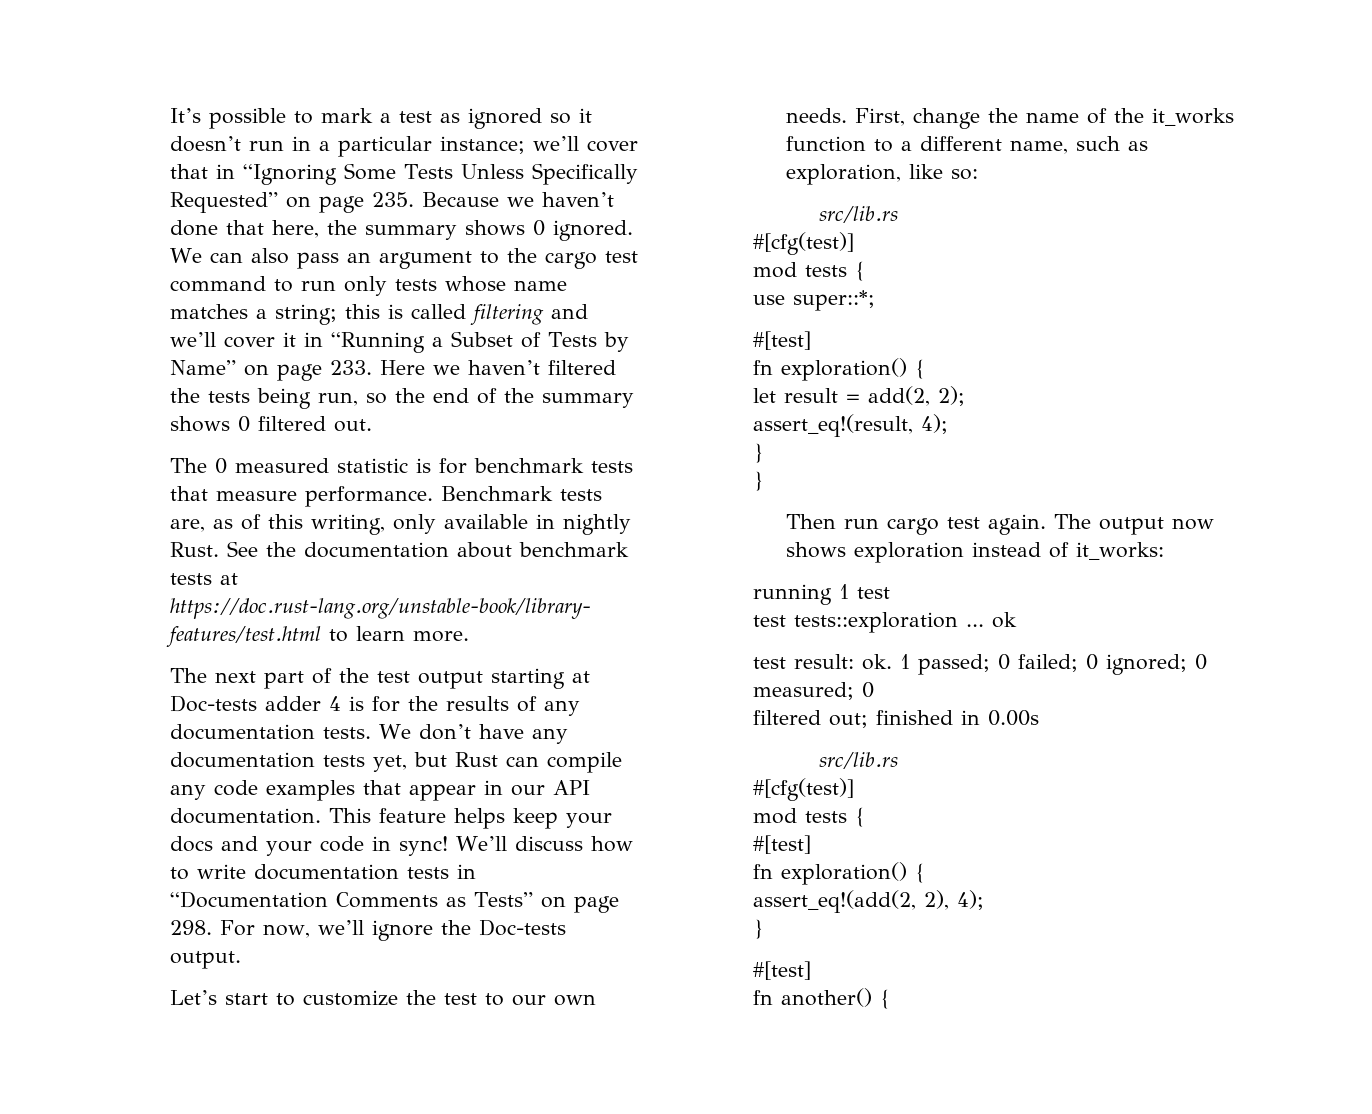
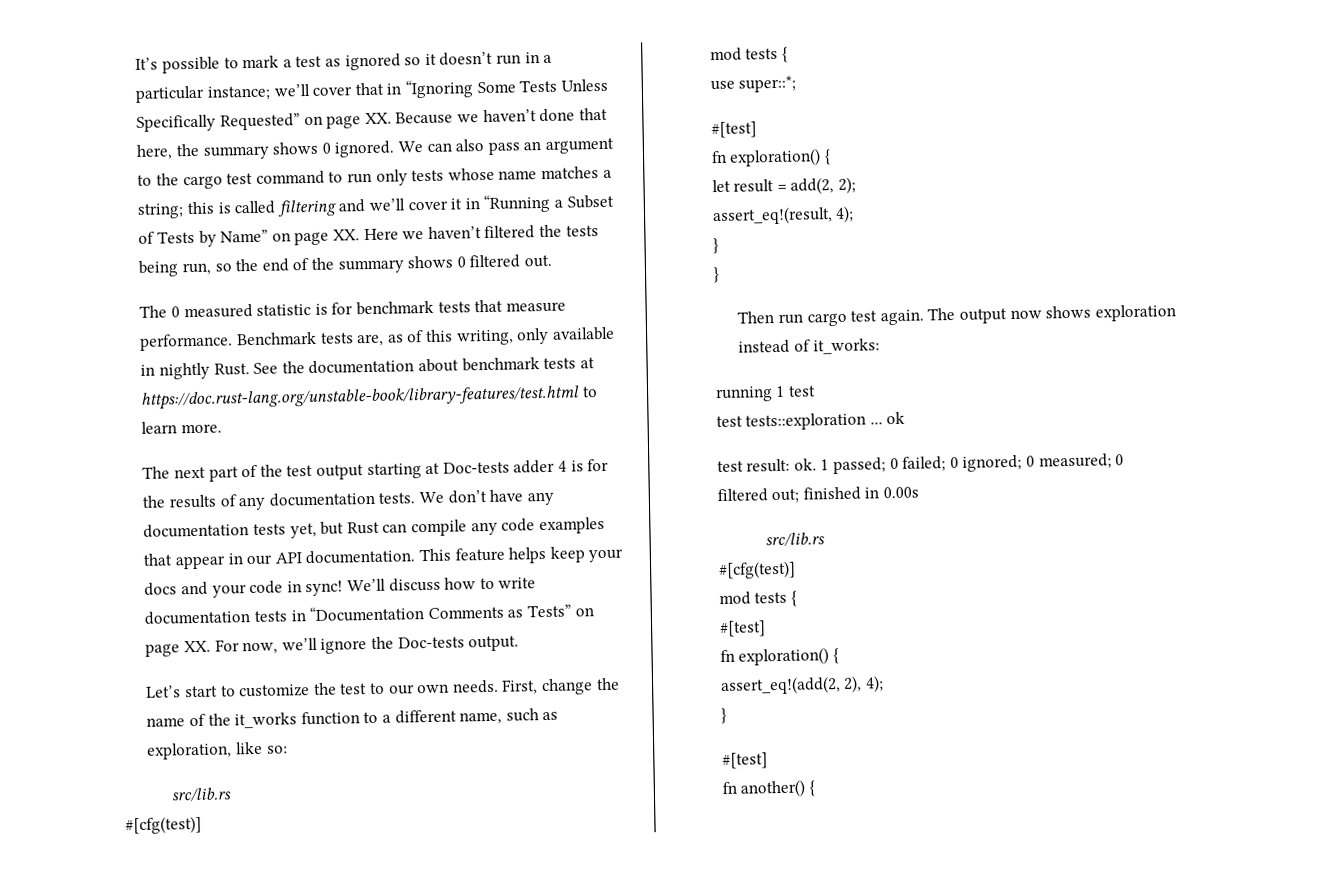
- It’s possible to mark a test as ignored so it doesn’t run in a particular instance; we’ll cover that in “Ignoring Some Tests Unless Specifically Requested” on page 235. Because we haven’t done that here, the summary shows 0 ignored.
+ It’s possible to mark a test as ignored so it doesn’t run in a particular instance; we’ll cover that in “Ignoring Some Tests Unless Specifically Requested” on page XX. Because we haven’t done that here, the summary shows 0 ignored.
- We can also pass an argument to the cargo test command to run only tests whose name matches a string; this is called filtering and we’ll cover it in “Running a Subset of Tests by Name” on page 233. Here we haven’t filtered the tests being run, so the end of the summary shows 0 filtered out.
+ We can also pass an argument to the cargo test command to run only tests whose name matches a string; this is called filtering and we’ll cover it in “Running a Subset of Tests by Name” on page XX. Here we haven’t filtered the tests being run, so the end of the summary shows 0 filtered out.
- We’ll discuss how to write documentation tests in “Documentation Comments as Tests” on page 298. For now, we’ll ignore the Doc-tests output.
+ We’ll discuss how to write documentation tests in “Documentation Comments as Tests” on page XX. For now, we’ll ignore the Doc-tests output.

